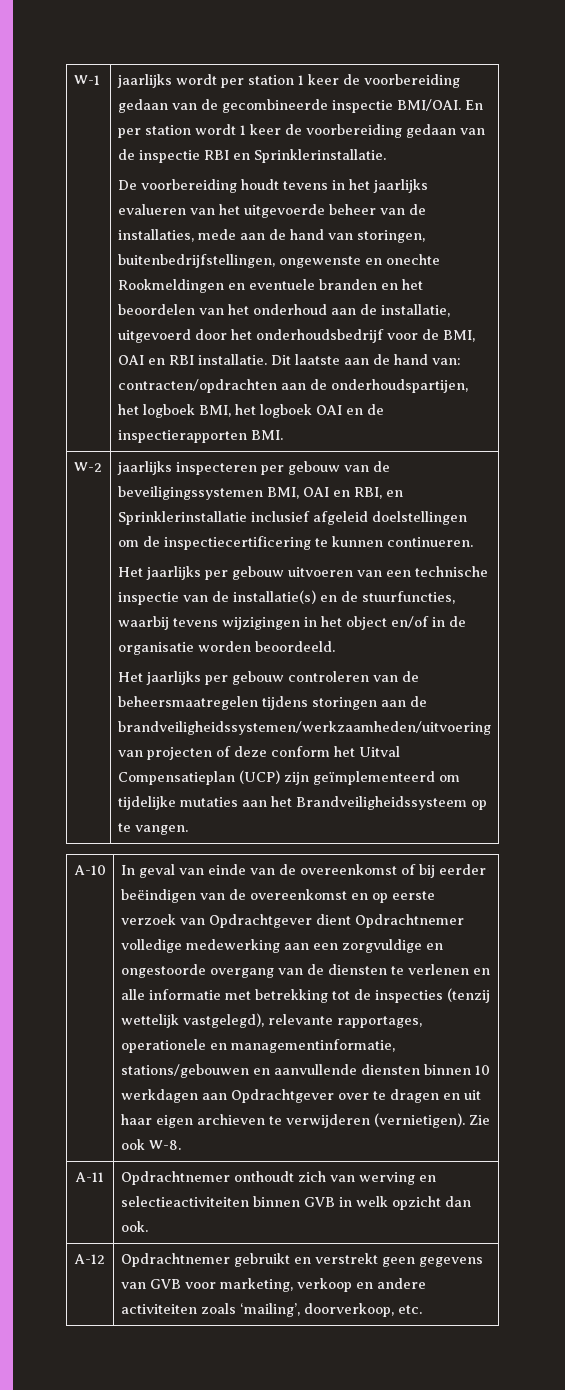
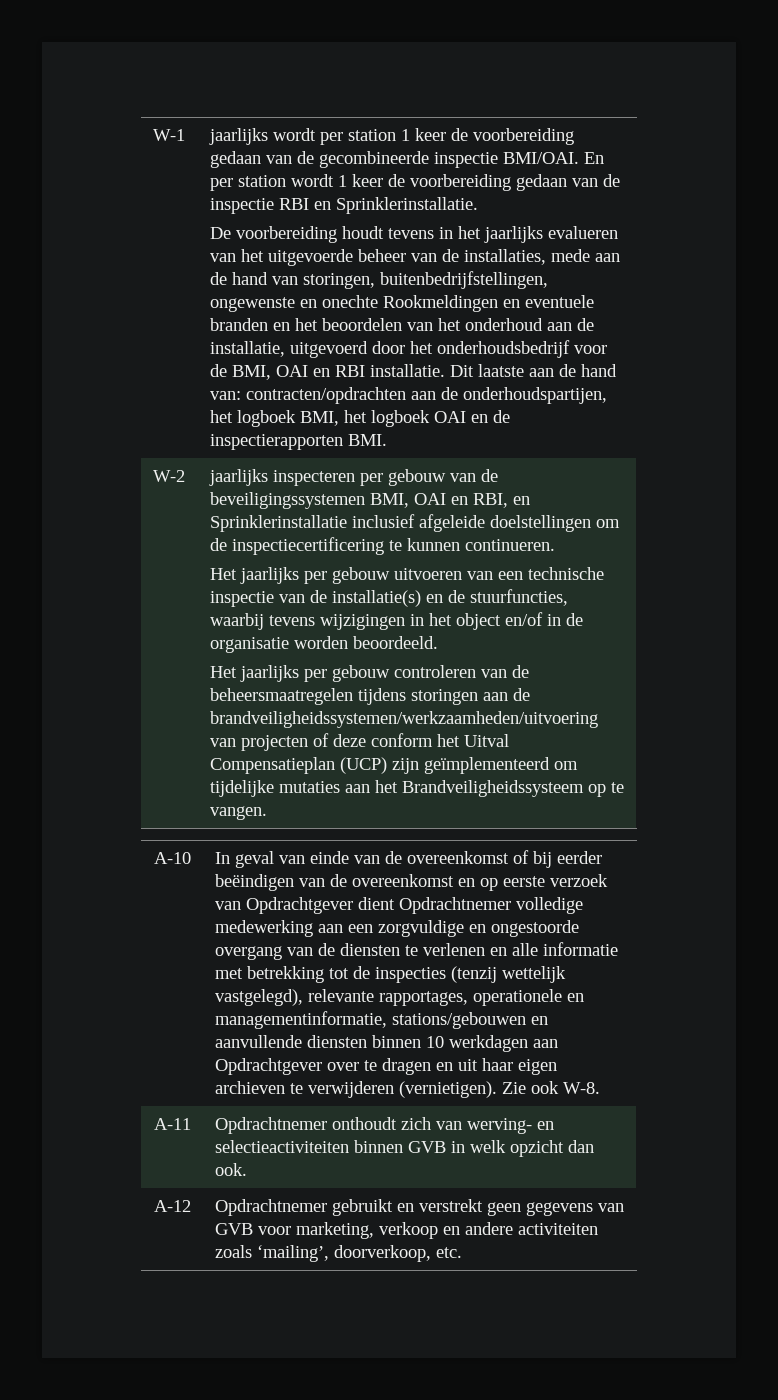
- jaarlijks inspecteren per gebouw van de beveiligingssystemen BMI, OAI en RBI, en Sprinklerinstallatie inclusief afgeleid doelstellingen om de inspectiecertificering te kunnen continueren.
+ jaarlijks inspecteren per gebouw van de beveiligingssystemen BMI, OAI en RBI, en Sprinklerinstallatie inclusief afgeleide doelstellingen om de inspectiecertificering te kunnen continueren.
- A-11 | Opdrachtnemer onthoudt zich van werving en selectieactiviteiten binnen GVB in welk opzicht dan ook.
+ A-11 | Opdrachtnemer onthoudt zich van werving- en selectieactiviteiten binnen GVB in welk opzicht dan ook.

